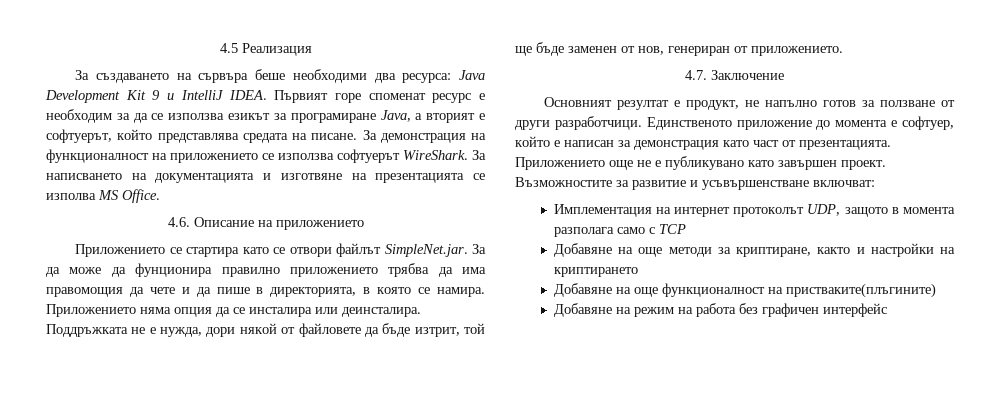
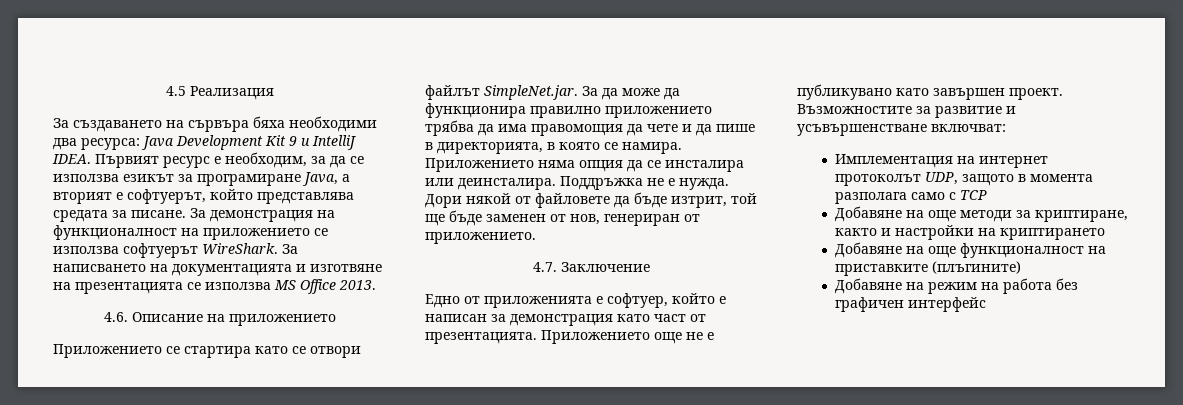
- За създаването на сървъра беше необходими два ресурса: Java Development Kit 9 и IntelliJ IDEA.
+ За създаването на сървъра бяха необходими два ресурса: Java Development Kit 9 и IntelliJ IDEA.
- Първият горе споменат ресурс е необходим за да се използва езикът за програмиране Java, а вторият е софтуерът, който представлява средата на писане.
+ Първият ресурс е необходим, за да се използва езикът за програмиране Java, а вторият е софтуерът, който представлява средата за писане.
- За написването на документацията и изготвяне на презентацията се изполва MS Office.
+ За написването на документацията и изготвяне на презентацията се използва MS Office 2013.
- Приложението се стартира като се отвори файлът SimpleNet.jar. За да може да фунционира правилно приложението трябва да има правомощия да чете и да пише в директорията, в която се намира.
+ Приложението се стартира като се отвори файлът SimpleNet.jar. За да може да функционира правилно приложението трябва да има правомощия да чете и да пише в директорията, в която се намира.
- Поддръжката не е нужда, дори някой от файловете да бъде изтрит, той ще бъде заменен от нов, генериран от приложението.
+ Поддръжка не е нужда. Дори някой от файловете да бъде изтрит, той ще бъде заменен от нов, генериран от приложението.
- Основният резултат е продукт, не напълно готов за ползване от други разработчици. Единственото приложение до момента е софтуер, който е написан за демонстрация като част от презентацията.
+ Едно от приложенията е софтуер, който е написан за демонстрация като част от презентацията.
- Добавяне на още функционалност на пристваките(плъгините)
+ Добавяне на още функционалност на приставките (плъгините)

